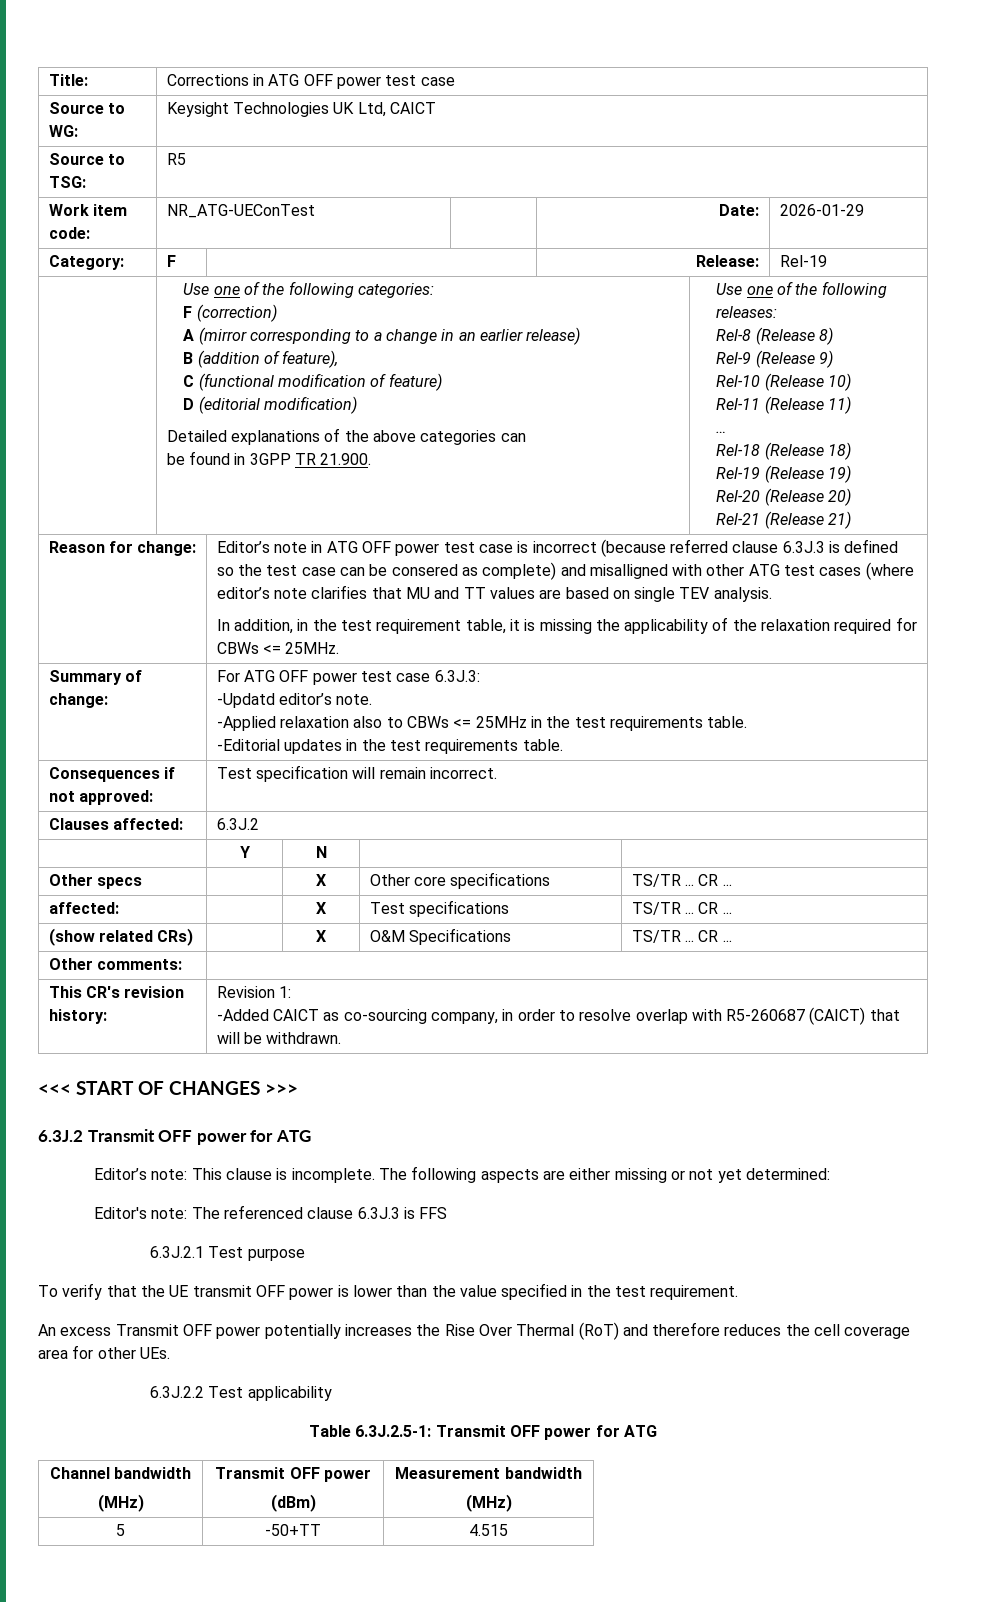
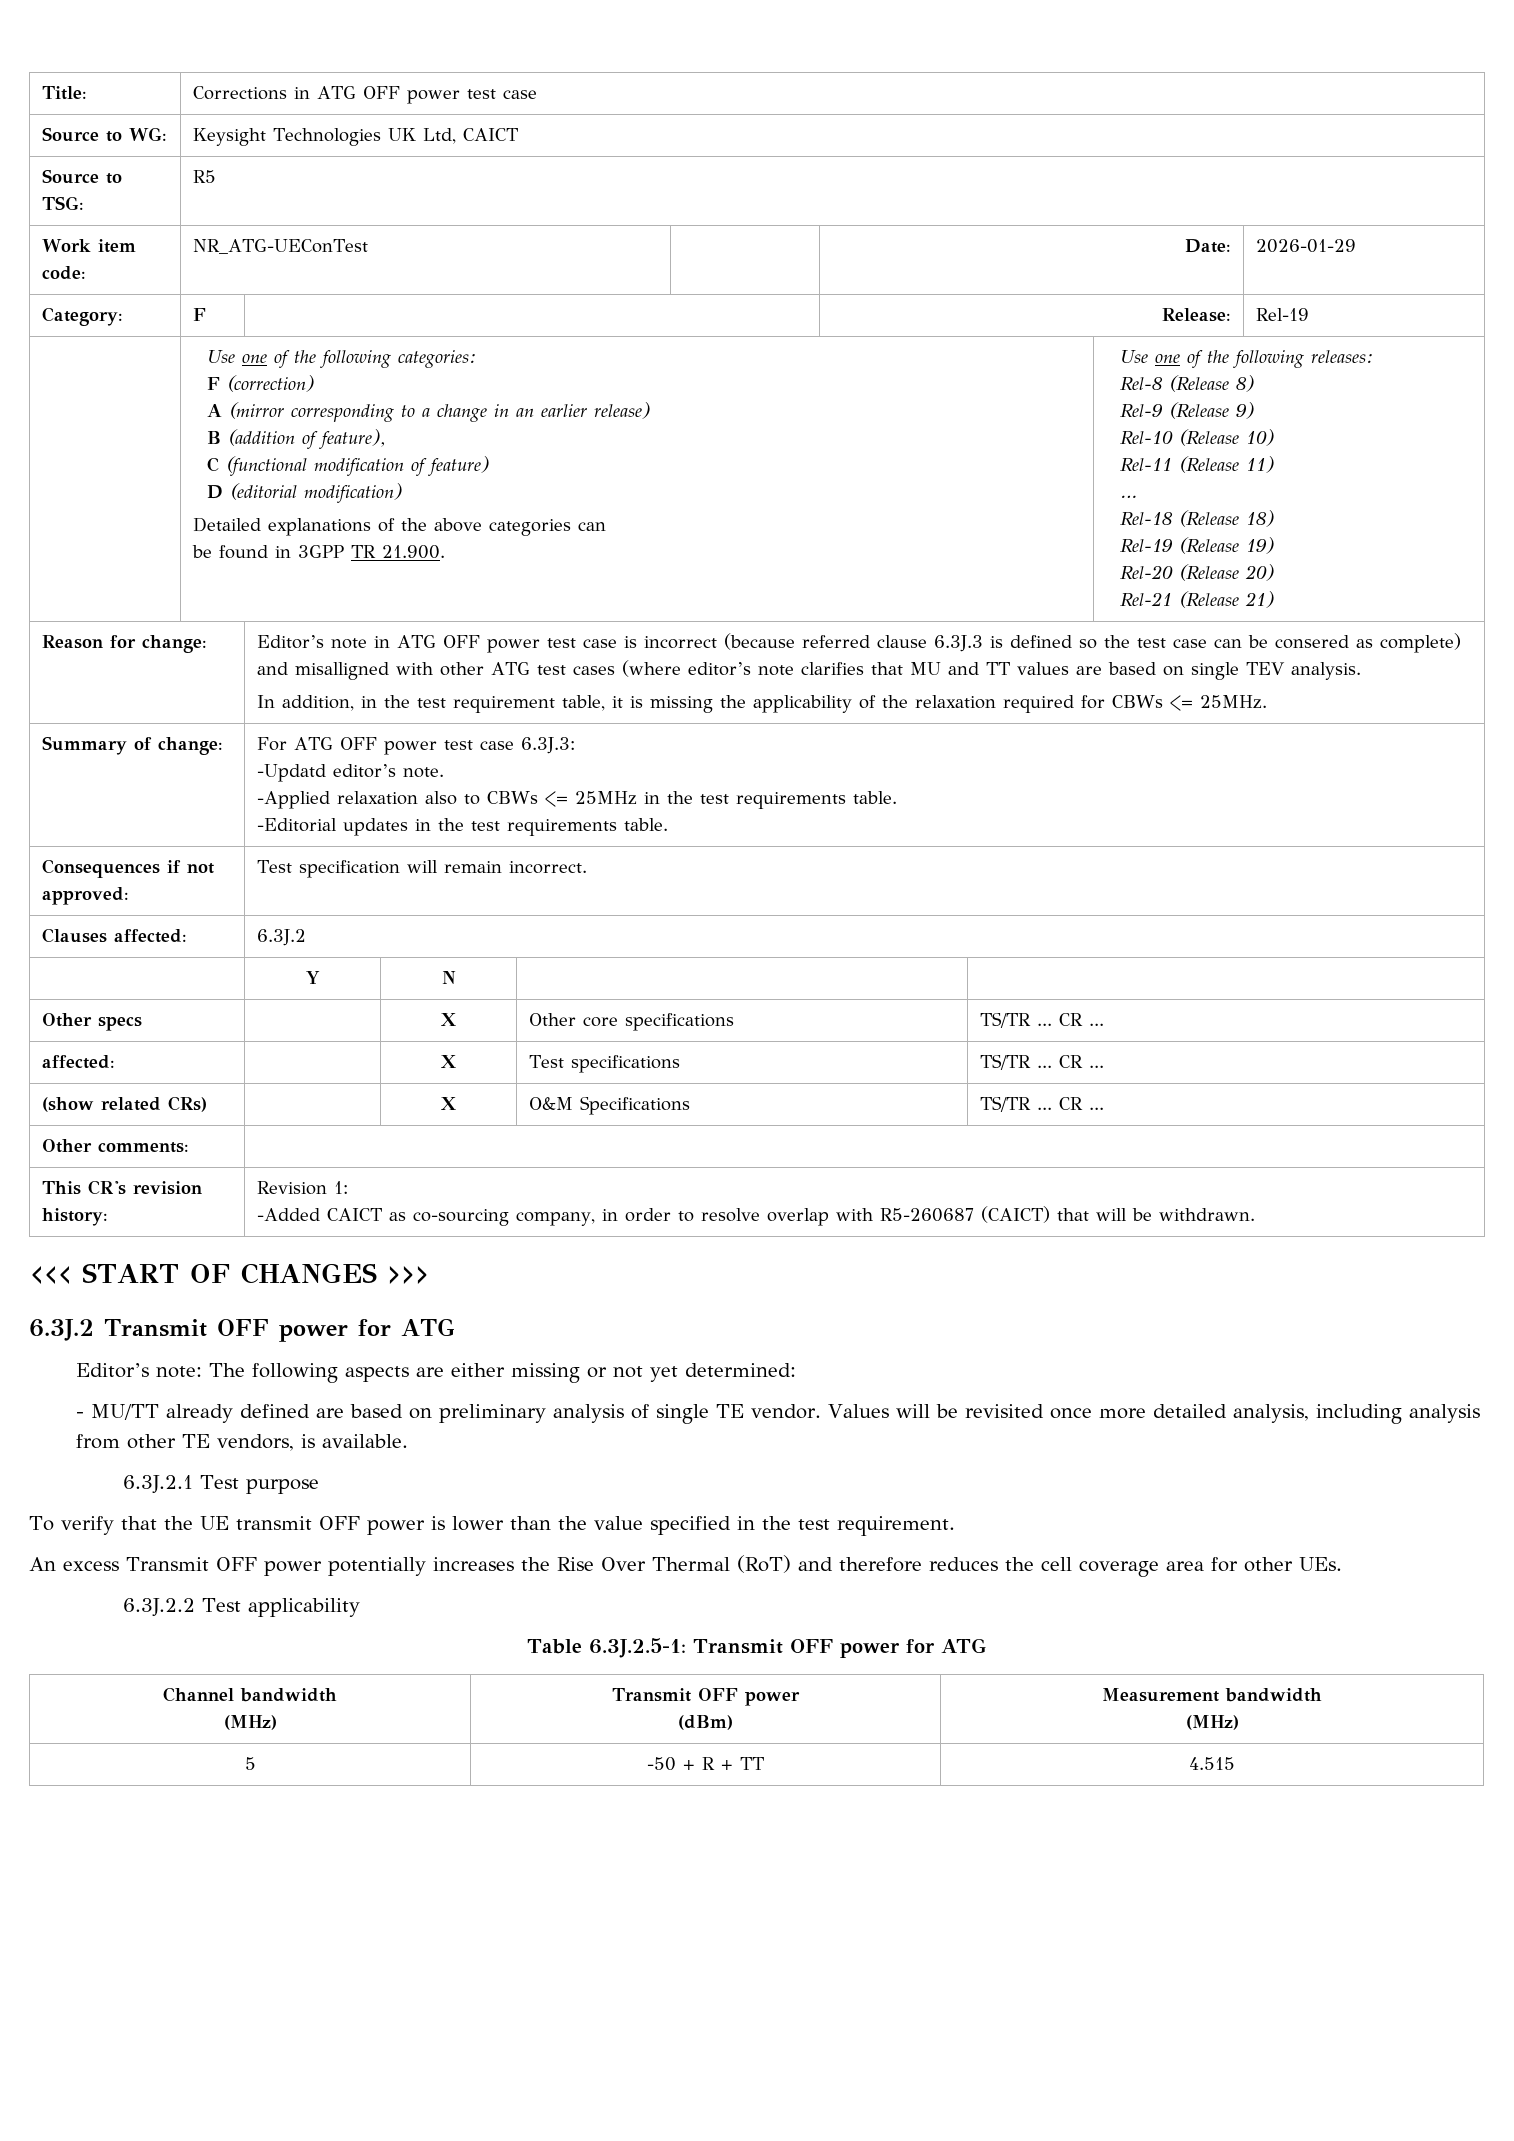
- Editor’s note: This clause is incomplete. The following aspects are either missing or not yet determined:
+ Editor’s note: The following aspects are either missing or not yet determined:
- Editor's note: The referenced clause 6.3J.3 is FFS
+ - MU/TT already defined are based on preliminary analysis of single TE vendor. Values will be revisited once more detailed analysis, including analysis from other TE vendors, is available.
- 5 | -50+TT | 4.515
+ 5 | -50 + R + TT | 4.515

